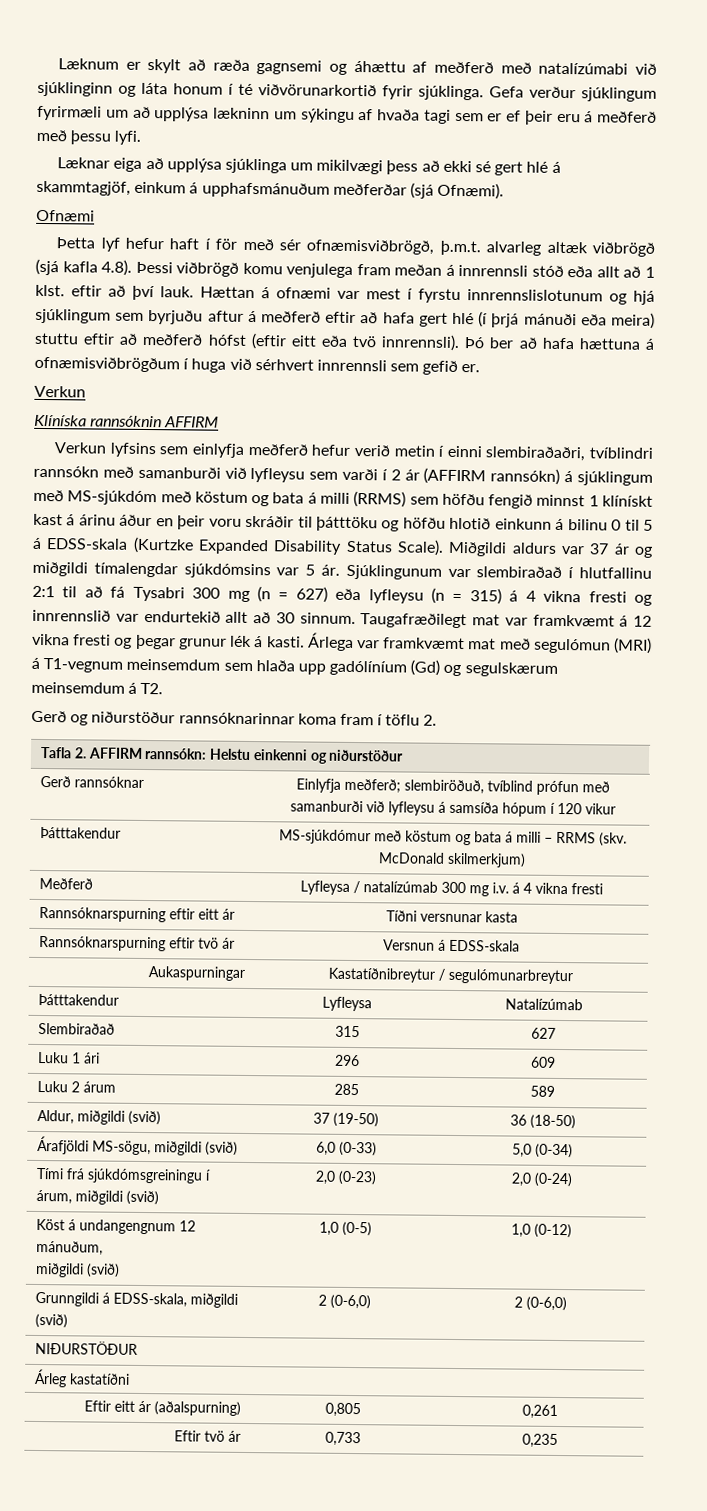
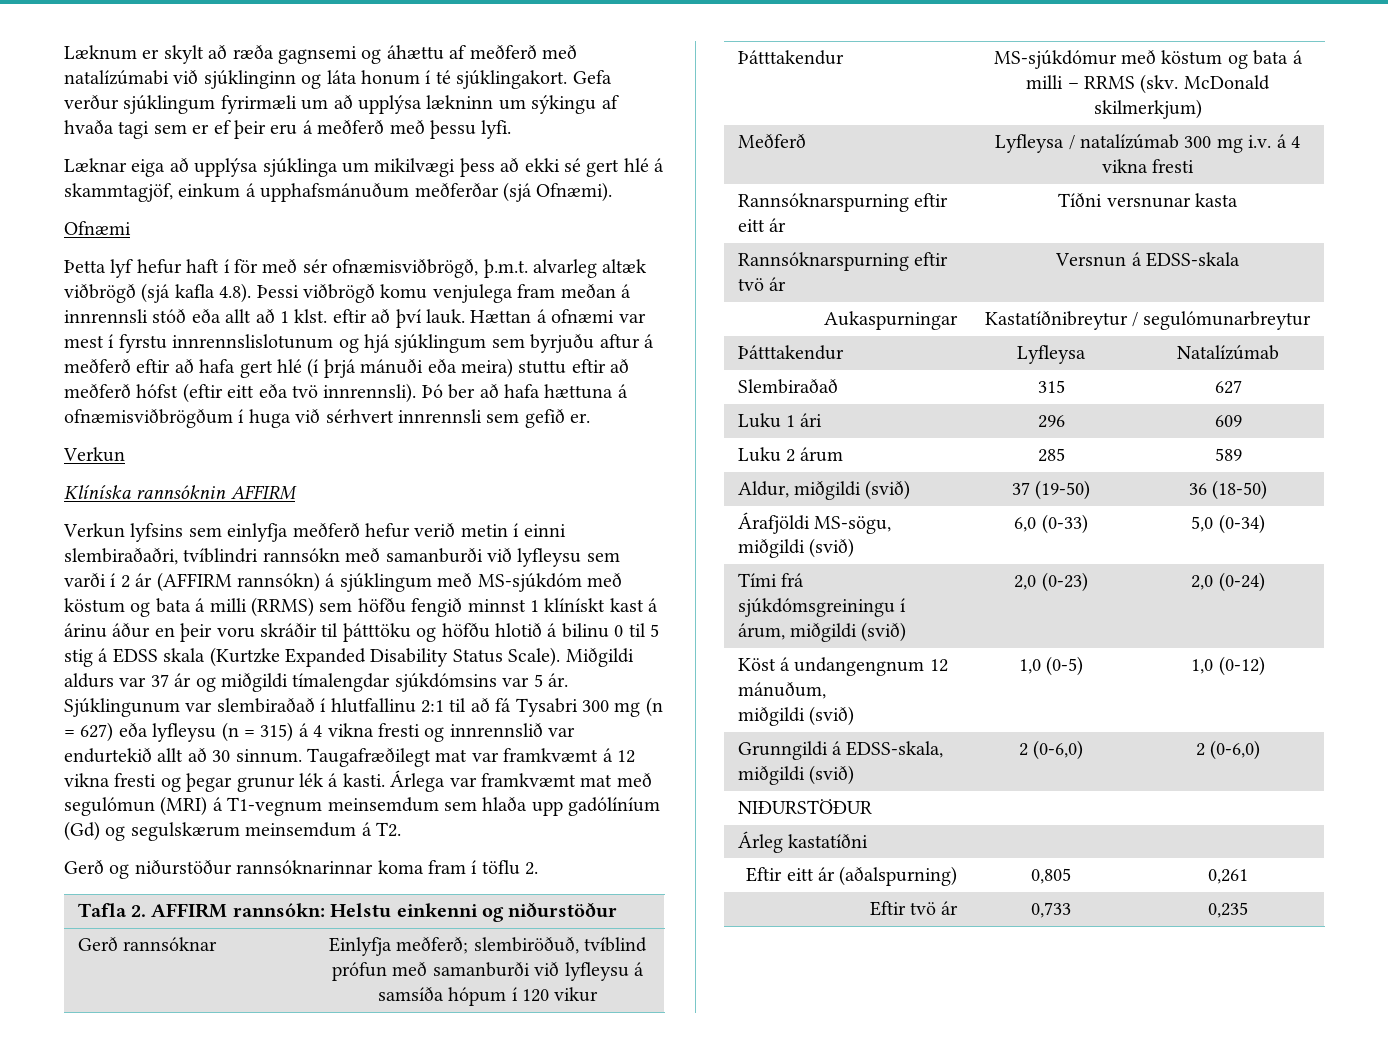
- Læknum er skylt að ræða gagnsemi og áhættu af meðferð með natalízúmabi við sjúklinginn og láta honum í té viðvörunarkortið fyrir sjúklinga.
+ Læknum er skylt að ræða gagnsemi og áhættu af meðferð með natalízúmabi við sjúklinginn og láta honum í té sjúklingakort.
- Verkun lyfsins sem einlyfja meðferð hefur verið metin í einni slembiraðaðri, tvíblindri rannsókn með samanburði við lyfleysu sem varði í 2 ár (AFFIRM rannsókn) á sjúklingum með MS-sjúkdóm með köstum og bata á milli (RRMS) sem höfðu fengið minnst 1 klínískt kast á árinu áður en þeir voru skráðir til þátttöku og höfðu hlotið einkunn á bilinu 0 til 5 á EDSS-skala (Kurtzke Expanded Disability Status Scale).
+ Verkun lyfsins sem einlyfja meðferð hefur verið metin í einni slembiraðaðri, tvíblindri rannsókn með samanburði við lyfleysu sem varði í 2 ár (AFFIRM rannsókn) á sjúklingum með MS-sjúkdóm með köstum og bata á milli (RRMS) sem höfðu fengið minnst 1 klínískt kast á árinu áður en þeir voru skráðir til þátttöku og höfðu hlotið á bilinu 0 til 5 stig á EDSS skala (Kurtzke Expanded Disability Status Scale).

